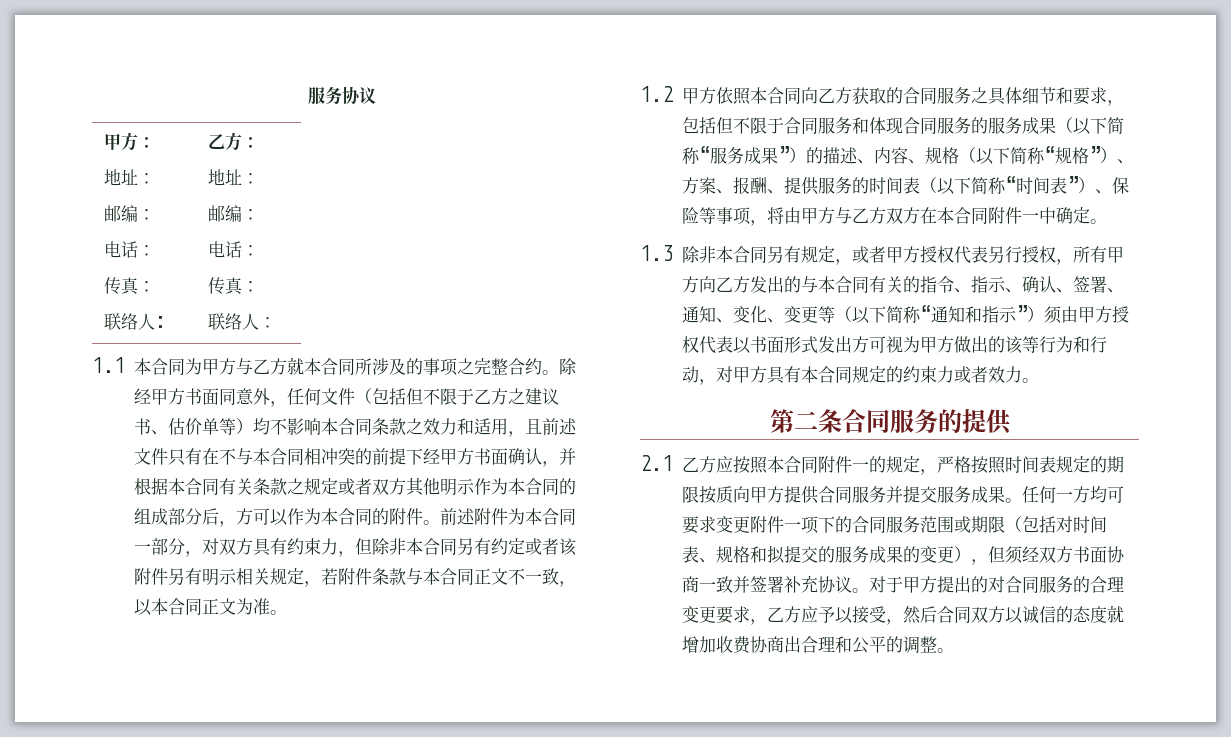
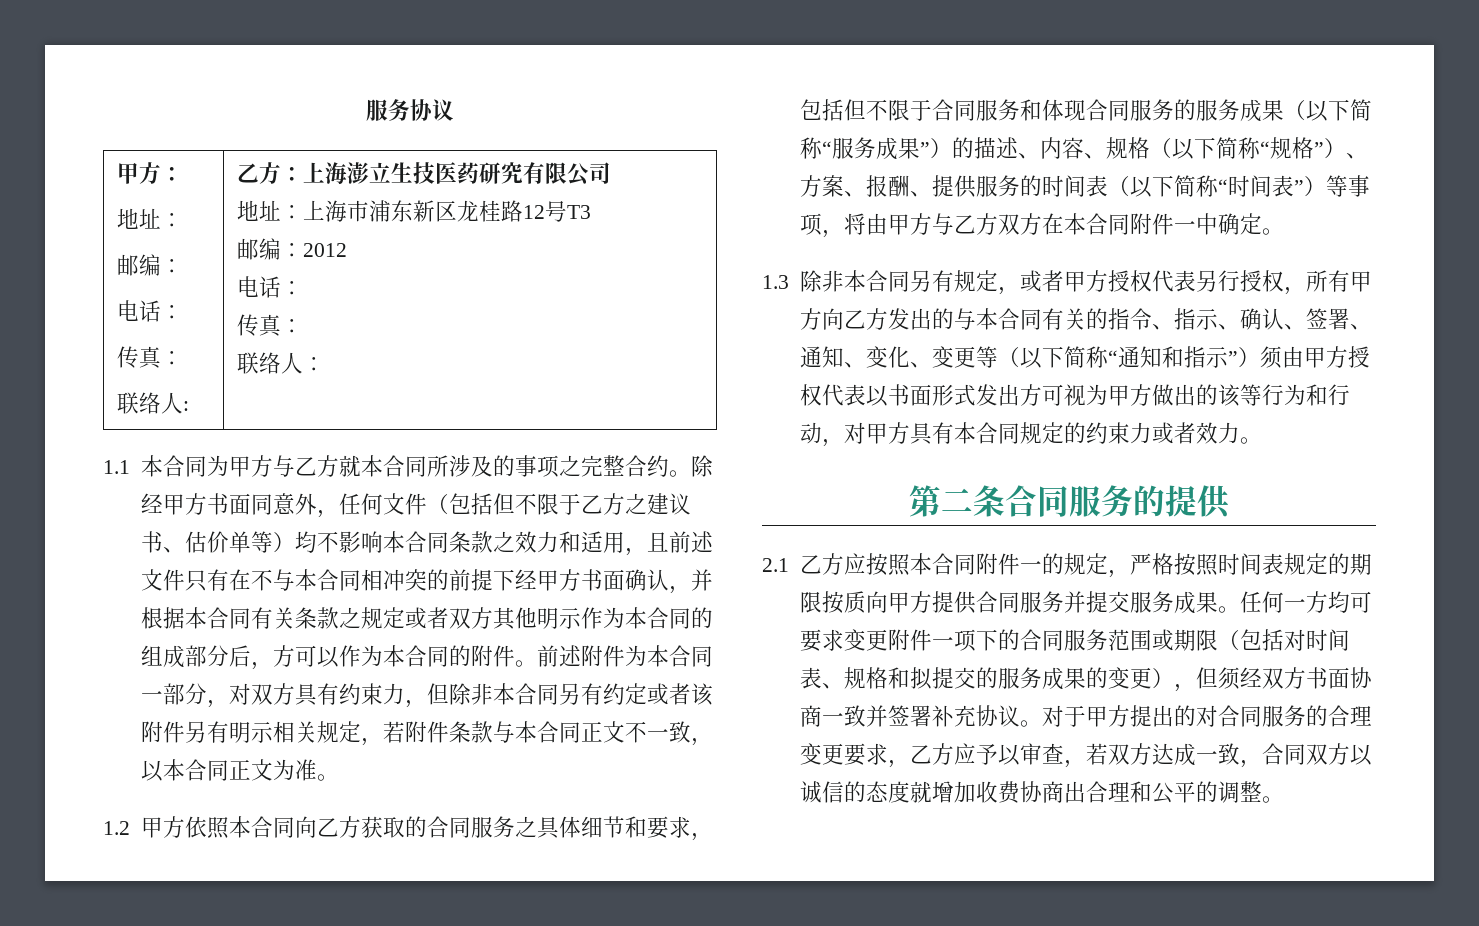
  甲方：
  地址：
  邮编：
  电话：
  传真：
- 联络人: | 乙方：
- 地址：
- 邮编：
+ 联络人: | 乙方：上海澎立生技医药研究有限公司
+ 地址：上海市浦东新区龙桂路12号T3
+ 邮编：2012
- 1.2甲方依照本合同向乙方获取的合同服务之具体细节和要求，包括但不限于合同服务和体现合同服务的服务成果（以下简称“服务成果”）的描述、内容、规格（以下简称“规格”）、方案、报酬、提供服务的时间表（以下简称“时间表”）、保险等事项，将由甲方与乙方双方在本合同附件一中确定。
+ 1.2甲方依照本合同向乙方获取的合同服务之具体细节和要求，包括但不限于合同服务和体现合同服务的服务成果（以下简称“服务成果”）的描述、内容、规格（以下简称“规格”）、方案、报酬、提供服务的时间表（以下简称“时间表”）等事项，将由甲方与乙方双方在本合同附件一中确定。
- 对于甲方提出的对合同服务的合理变更要求，乙方应予以接受，然后合同双方以诚信的态度就增加收费协商出合理和公平的调整。
+ 对于甲方提出的对合同服务的合理变更要求，乙方应予以审查，若双方达成一致，合同双方以诚信的态度就增加收费协商出合理和公平的调整。

